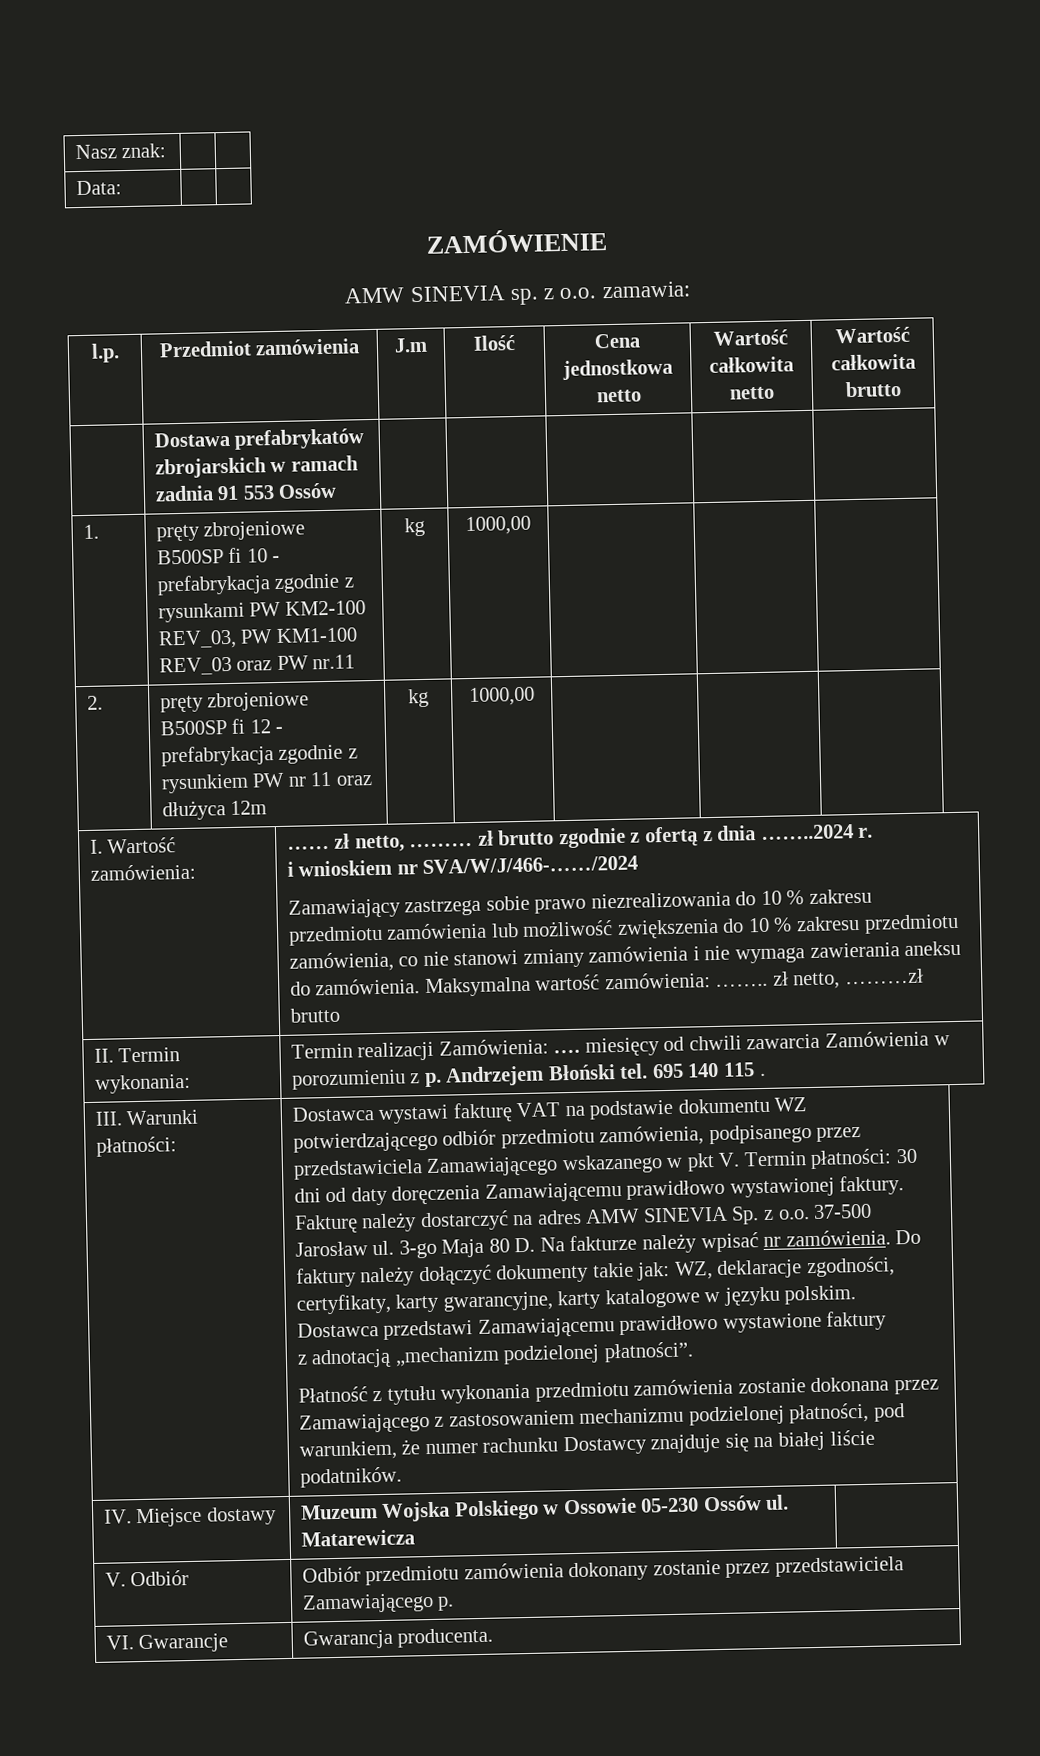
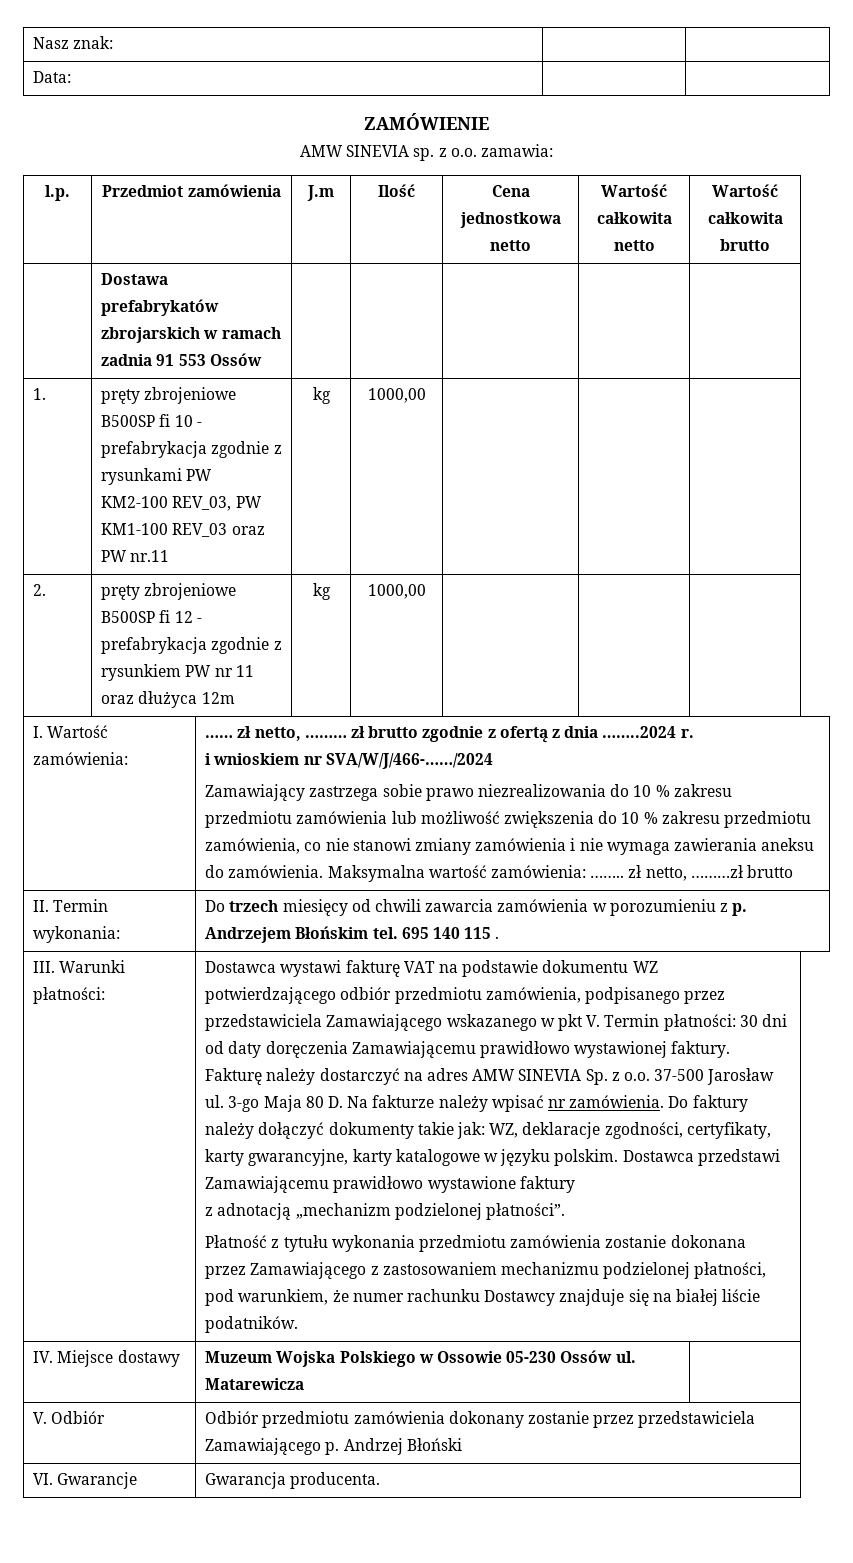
- II. Termin wykonania: | Termin realizacji Zamówienia: …. miesięcy od chwili zawarcia Zamówienia w porozumieniu z p. Andrzejem Błoński tel. 695 140 115 .
+ II. Termin wykonania: | Do trzech miesięcy od chwili zawarcia zamówienia w porozumieniu z p. Andrzejem Błońskim tel. 695 140 115 .
- V. Odbiór | Odbiór przedmiotu zamówienia dokonany zostanie przez przedstawiciela Zamawiającego p.
+ V. Odbiór | Odbiór przedmiotu zamówienia dokonany zostanie przez przedstawiciela Zamawiającego p. Andrzej Błoński

